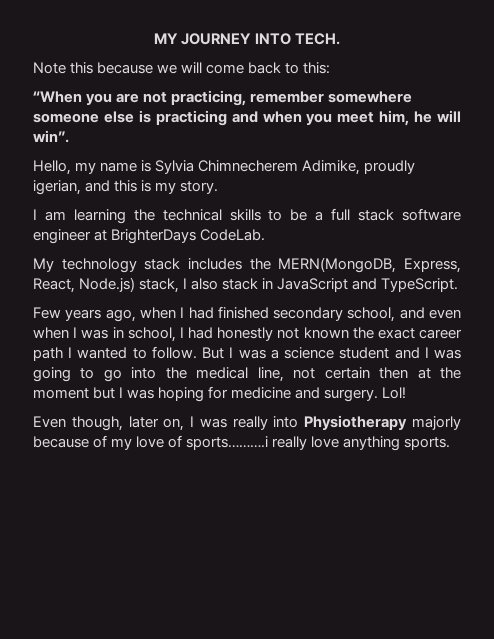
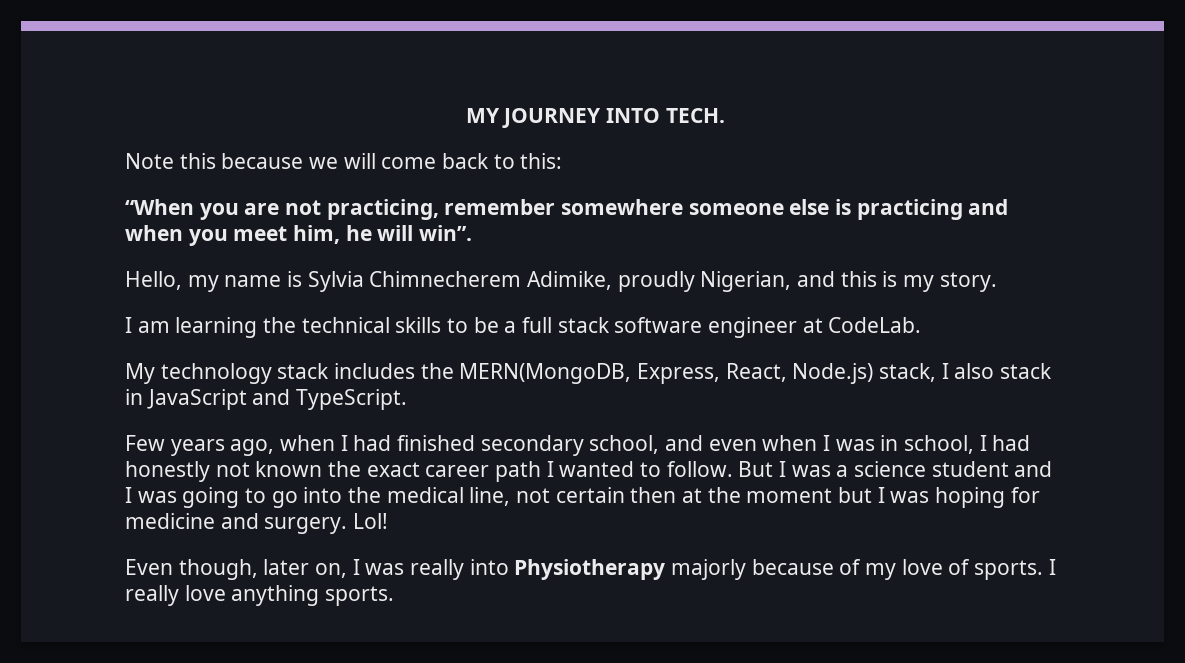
- Hello, my name is Sylvia Chimnecherem Adimike, proudly igerian, and this is my story.
+ Hello, my name is Sylvia Chimnecherem Adimike, proudly Nigerian, and this is my story.
- I am learning the technical skills to be a full stack software engineer at BrighterDays CodeLab.
+ I am learning the technical skills to be a full stack software engineer at CodeLab.
- Even though, later on, I was really into Physiotherapy majorly because of my love of sports……….i really love anything sports.
+ Even though, later on, I was really into Physiotherapy majorly because of my love of sports. I really love anything sports.

